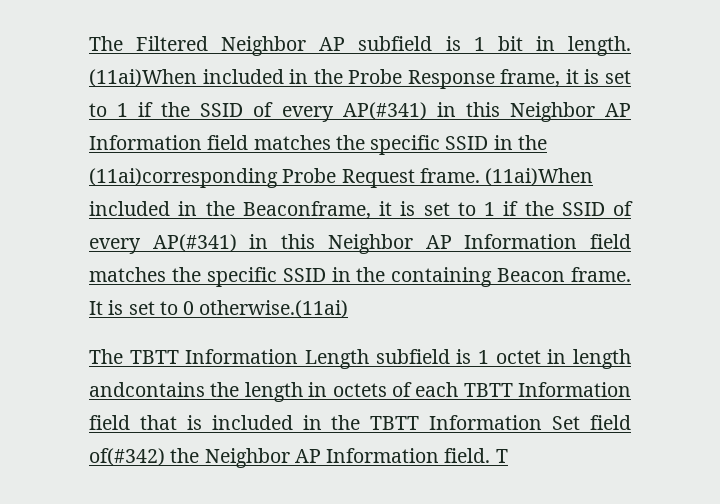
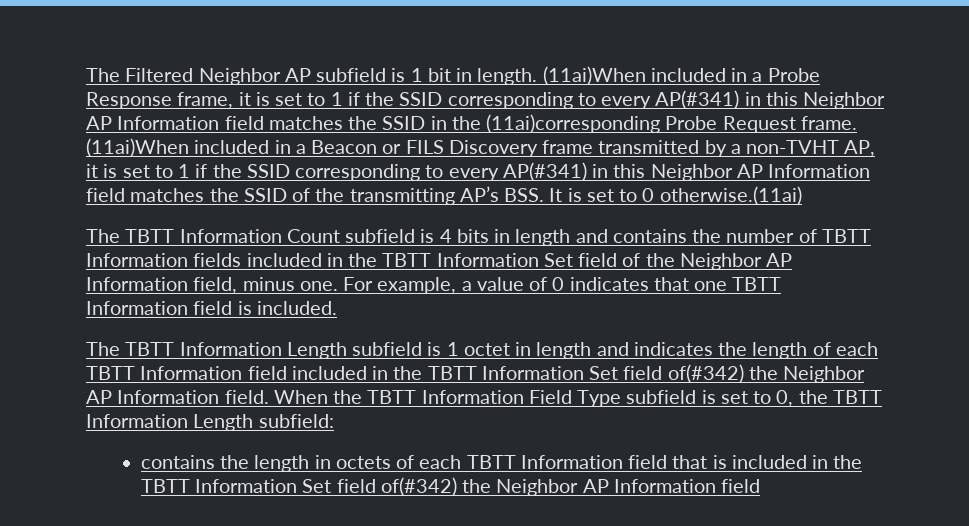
- (11ai)When included in the Probe Response frame, it is set to 1 if the SSID of every AP(#341) in this Neighbor AP Information field matches the specific SSID in the (11ai)corresponding Probe Request frame.
+ (11ai)When included in a Probe Response frame, it is set to 1 if the SSID corresponding to every AP(#341) in this Neighbor AP Information field matches the SSID in the (11ai)corresponding Probe Request frame.
- (11ai)When included in the Beaconframe, it is set to 1 if the SSID of every AP(#341) in this Neighbor AP Information field matches the specific SSID in the containing Beacon frame. It is set to 0 otherwise.(11ai)
+ (11ai)When included in a Beacon or FILS Discovery frame transmitted by a non-TVHT AP, it is set to 1 if the SSID corresponding to every AP(#341) in this Neighbor AP Information field matches the SSID of the transmitting AP’s BSS. It is set to 0 otherwise.(11ai)
+ The TBTT Information Count subfield is 4 bits in length and contains the number of TBTT Information fields included in the TBTT Information Set field of the Neighbor AP Information field, minus one. For example, a value of 0 indicates that one TBTT Information field is included.
- The TBTT Information Length subfield is 1 octet in length andcontains the length in octets of each TBTT Information field that is included in the TBTT Information Set field of(#342) the Neighbor AP Information field. T
+ The TBTT Information Length subfield is 1 octet in length and indicates the length of each TBTT Information field included in the TBTT Information Set field of(#342) the Neighbor AP Information field. When the TBTT Information Field Type subfield is set to 0, the TBTT Information Length subfield:
+ contains the length in octets of each TBTT Information field that is included in the TBTT Information Set field of(#342) the Neighbor AP Information field

